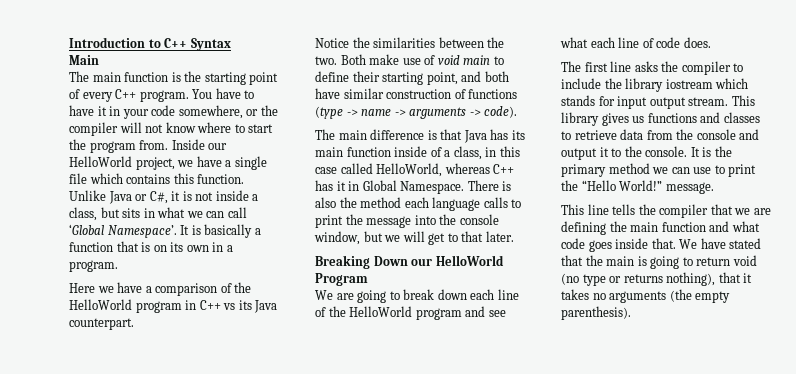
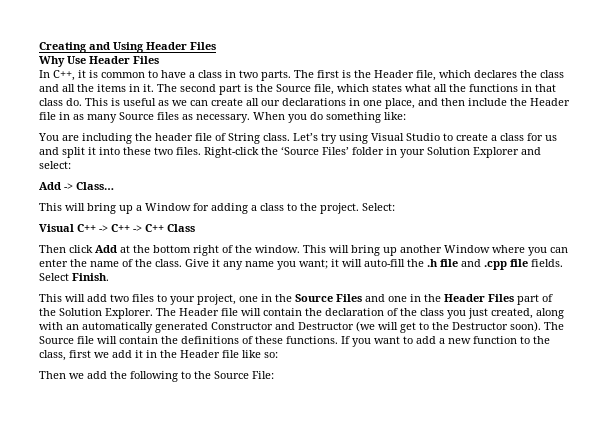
- Introduction to C++ Syntax
- Main
- The main function is the starting point of every C++ program. You have to have it in your code somewhere, or the compiler will not know where to start the program from. Inside our HelloWorld project, we have a single file which contains this function. Unlike Java or C#, it is not inside a class, but sits in what we can call ‘Global Namespace’. It is basically a function that is on its own in a program.
- Here we have a comparison of the HelloWorld program in C++ vs its Java counterpart.
- Notice the similarities between the two. Both make use of void main to define their starting point, and both have similar construction of functions (type -> name -> arguments -> code).
- The main difference is that Java has its main function inside of a class, in this case called HelloWorld, whereas C++ has it in Global Namespace. There is also the method each language calls to print the message into the console window, but we will get to that later.
- Breaking Down our HelloWorld Program
- We are going to break down each line of the HelloWorld program and see what each line of code does.
- The first line asks the compiler to include the library iostream which stands for input output stream. This library gives us functions and classes to retrieve data from the console and output it to the console. It is the primary method we can use to print the “Hello World!” message.
- This line tells the compiler that we are defining the main function and what code goes inside that. We have stated that the main is going to return void (no type or returns nothing), that it takes no arguments (the empty parenthesis).
+ Creating and Using Header Files
+ Why Use Header Files
+ In C++, it is common to have a class in two parts. The first is the Header file, which declares the class and all the items in it. The second part is the Source file, which states what all the functions in that class do. This is useful as we can create all our declarations in one place, and then include the Header file in as many Source files as necessary. When you do something like:
+ You are including the header file of String class. Let’s try using Visual Studio to create a class for us and split it into these two files. Right-click the ‘Source Files’ folder in your Solution Explorer and select:
+ Add -> Class…
+ This will bring up a Window for adding a class to the project. Select:
+ Visual C++ -> C++ -> C++ Class
+ Then click Add at the bottom right of the window. This will bring up another Window where you can enter the name of the class. Give it any name you want; it will auto-fill the .h file and .cpp file fields. Select Finish.
+ This will add two files to your project, one in the Source Files and one in the Header Files part of the Solution Explorer. The Header file will contain the declaration of the class you just created, along with an automatically generated Constructor and Destructor (we will get to the Destructor soon). The Source file will contain the definitions of these functions. If you want to add a new function to the class, first we add it in the Header file like so:
+ Then we add the following to the Source File:

